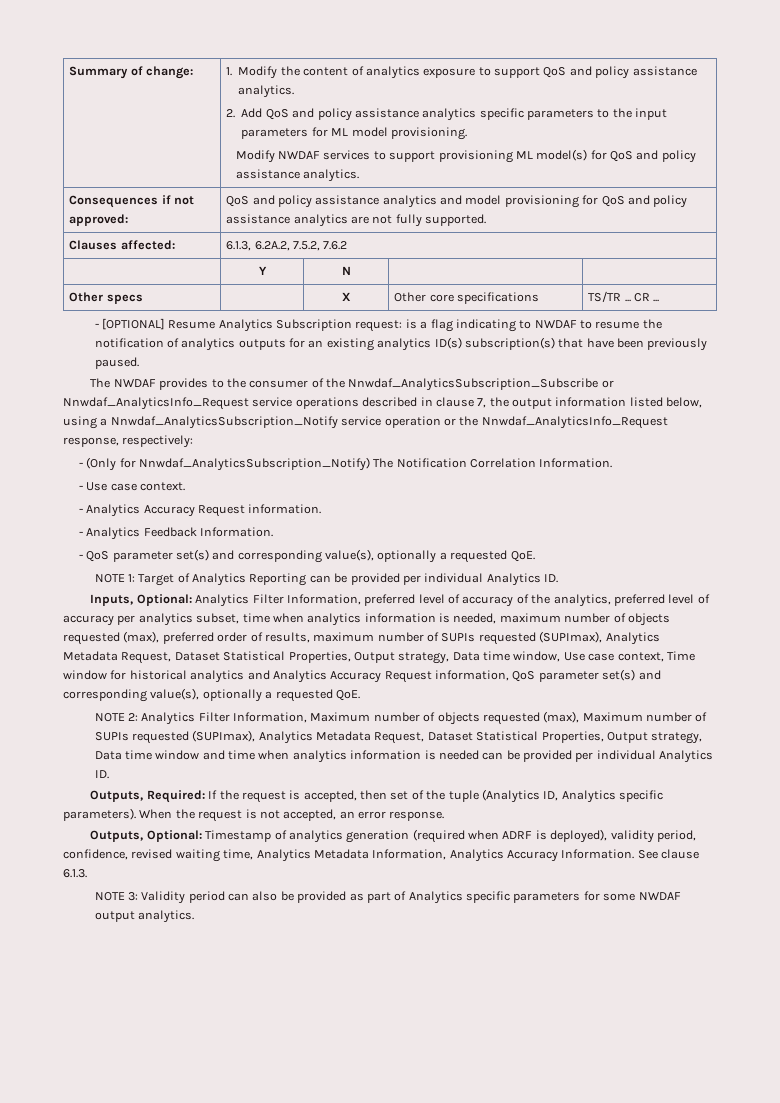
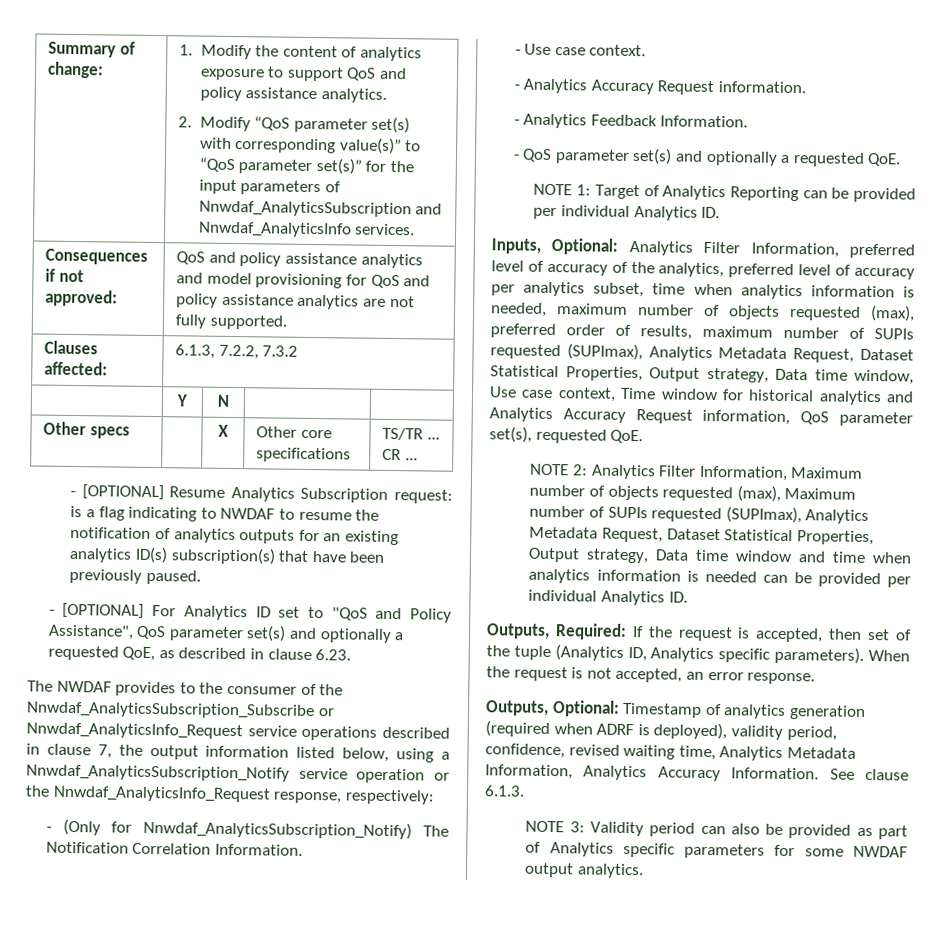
- 2. Add QoS and policy assistance analytics specific parameters to the input parameters for ML model provisioning.
- Modify NWDAF services to support provisioning ML model(s) for QoS and policy assistance analytics.
+ 2. Modify “QoS parameter set(s) with corresponding value(s)” to “QoS parameter set(s)” for the input parameters of Nnwdaf_AnalyticsSubscription and Nnwdaf_AnalyticsInfo services.
- Clauses affected: | 6.1.3, 6.2A.2, 7.5.2, 7.6.2
+ Clauses affected: | 6.1.3, 7.2.2, 7.3.2
+ - [OPTIONAL] For Analytics ID set to "QoS and Policy Assistance", QoS parameter set(s) and optionally a requested QoE, as described in clause 6.23.
- - QoS parameter set(s) and corresponding value(s), optionally a requested QoE.
+ - QoS parameter set(s) and optionally a requested QoE.
- Analytics Filter Information, preferred level of accuracy of the analytics, preferred level of accuracy per analytics subset, time when analytics information is needed, maximum number of objects requested (max), preferred order of results, maximum number of SUPIs requested (SUPImax), Analytics Metadata Request, Dataset Statistical Properties, Output strategy, Data time window, Use case context, Time window for historical analytics and Analytics Accuracy Request information, QoS parameter set(s) and corresponding value(s), optionally a requested QoE.
+ Analytics Filter Information, preferred level of accuracy of the analytics, preferred level of accuracy per analytics subset, time when analytics information is needed, maximum number of objects requested (max), preferred order of results, maximum number of SUPIs requested (SUPImax), Analytics Metadata Request, Dataset Statistical Properties, Output strategy, Data time window, Use case context, Time window for historical analytics and Analytics Accuracy Request information, QoS parameter set(s), requested QoE.

